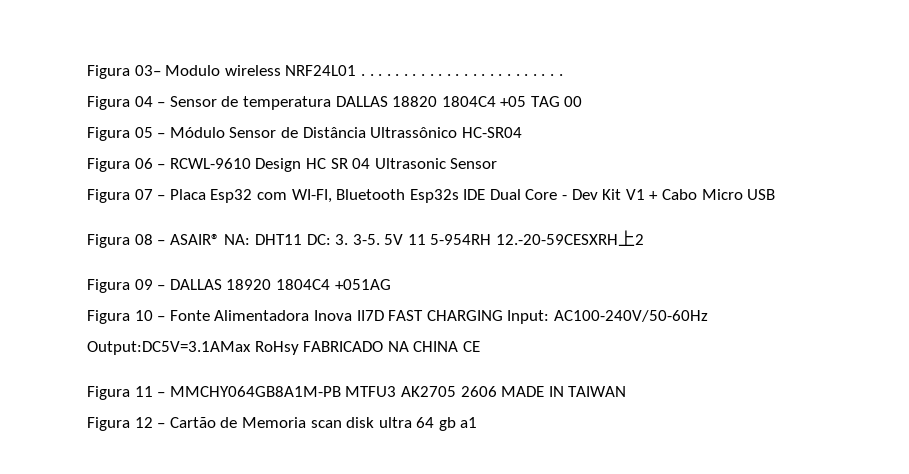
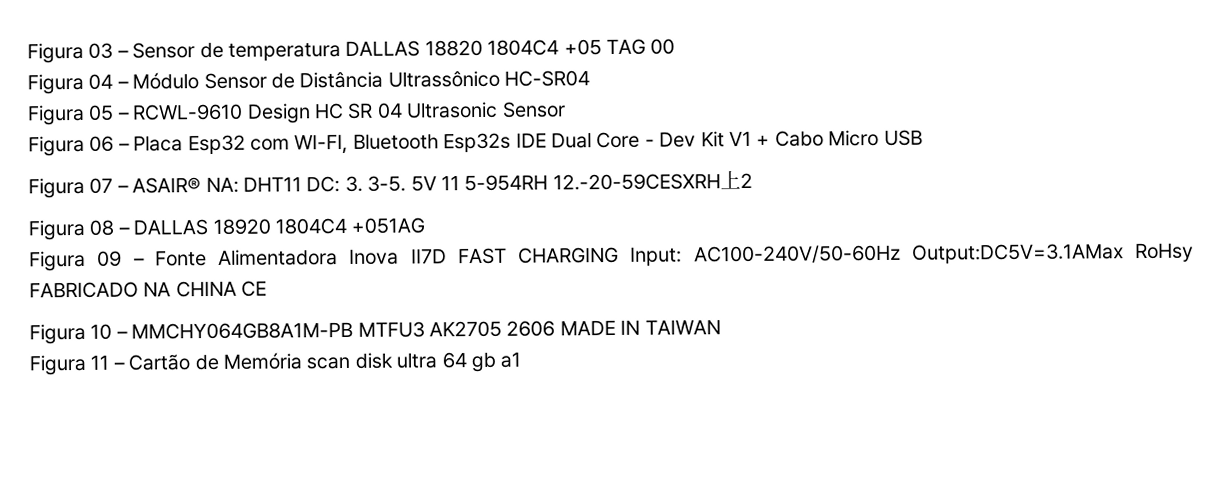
- Figura 03– Modulo wireless NRF24L01 . . . . . . . . . . . . . . . . . . . . . . . .
- Figura 04 – Sensor de temperatura DALLAS 18820 1804C4 +05 TAG 00
+ Figura 03 – Sensor de temperatura DALLAS 18820 1804C4 +05 TAG 00
- Figura 05 – Módulo Sensor de Distância Ultrassônico HC-SR04
+ Figura 04 – Módulo Sensor de Distância Ultrassônico HC-SR04
- Figura 06 – RCWL-9610 Design HC SR 04 Ultrasonic Sensor
+ Figura 05 – RCWL-9610 Design HC SR 04 Ultrasonic Sensor
- Figura 07 – Placa Esp32 com WI-FI, Bluetooth Esp32s IDE Dual Core - Dev Kit V1 + Cabo Micro USB
+ Figura 06 – Placa Esp32 com WI-FI, Bluetooth Esp32s IDE Dual Core - Dev Kit V1 + Cabo Micro USB
- Figura 08 – ASAIR® NA: DHT11 DC: 3. 3-5.
+ Figura 07 – ASAIR® NA: DHT11 DC: 3. 3-5.
- Figura 09 – DALLAS 18920 1804C4 +051AG
+ Figura 08 – DALLAS 18920 1804C4 +051AG
- Figura 10 – Fonte Alimentadora Inova II7D FAST CHARGING Input: AC100-240V/50-60Hz Output:DC5V=3.1AMax RoHsy FABRICADO NA CHINA CE
+ Figura 09 – Fonte Alimentadora Inova II7D FAST CHARGING Input: AC100-240V/50-60Hz Output:DC5V=3.1AMax RoHsy FABRICADO NA CHINA CE
- Figura 11 – MMCHY064GB8A1M-PB MTFU3 AK2705 2606 MADE IN TAIWAN
+ Figura 10 – MMCHY064GB8A1M-PB MTFU3 AK2705 2606 MADE IN TAIWAN
- Figura 12 – Cartão de Memoria scan disk ultra 64 gb a1
+ Figura 11 – Cartão de Memória scan disk ultra 64 gb a1

